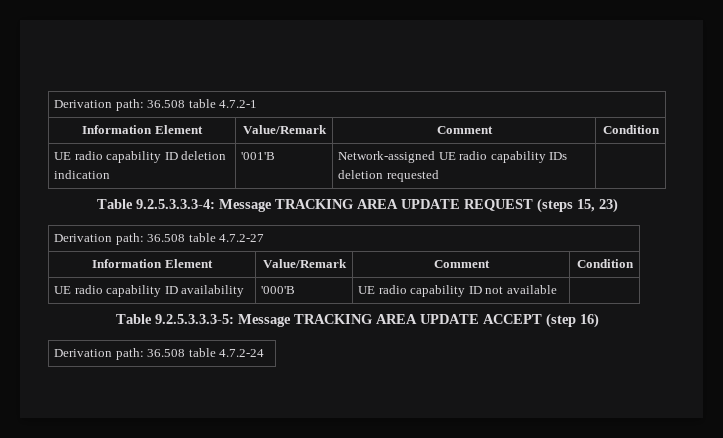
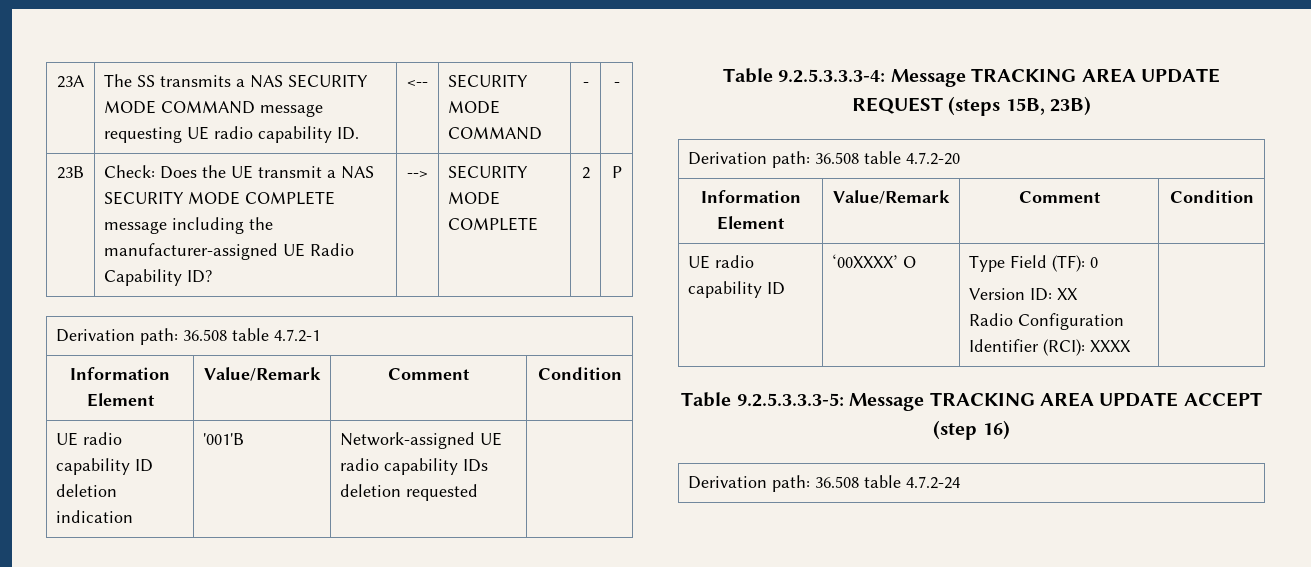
+ 23A | The SS transmits a NAS SECURITY MODE COMMAND message requesting UE radio capability ID. | <-- | SECURITY MODE COMMAND | - | -
+ 23B | Check: Does the UE transmit a NAS SECURITY MODE COMPLETE message including the manufacturer-assigned UE Radio Capability ID? | --> | SECURITY MODE COMPLETE | 2 | P
- Table 9.2.5.3.3.3-4: Message TRACKING AREA UPDATE REQUEST (steps 15, 23)
- Derivation path: 36.508 table 4.7.2-27
+ Table 9.2.5.3.3.3-4: Message TRACKING AREA UPDATE REQUEST (steps 15B, 23B)
+ Derivation path: 36.508 table 4.7.2-20
  Information Element | Value/Remark | Comment | Condition
- UE radio capability ID availability | '000'B | UE radio capability ID not available |
+ UE radio capability ID | ‘00XXXX’ O | Type Field (TF): 0
+ Version ID: XX
+ Radio Configuration Identifier (RCI): XXXX |

